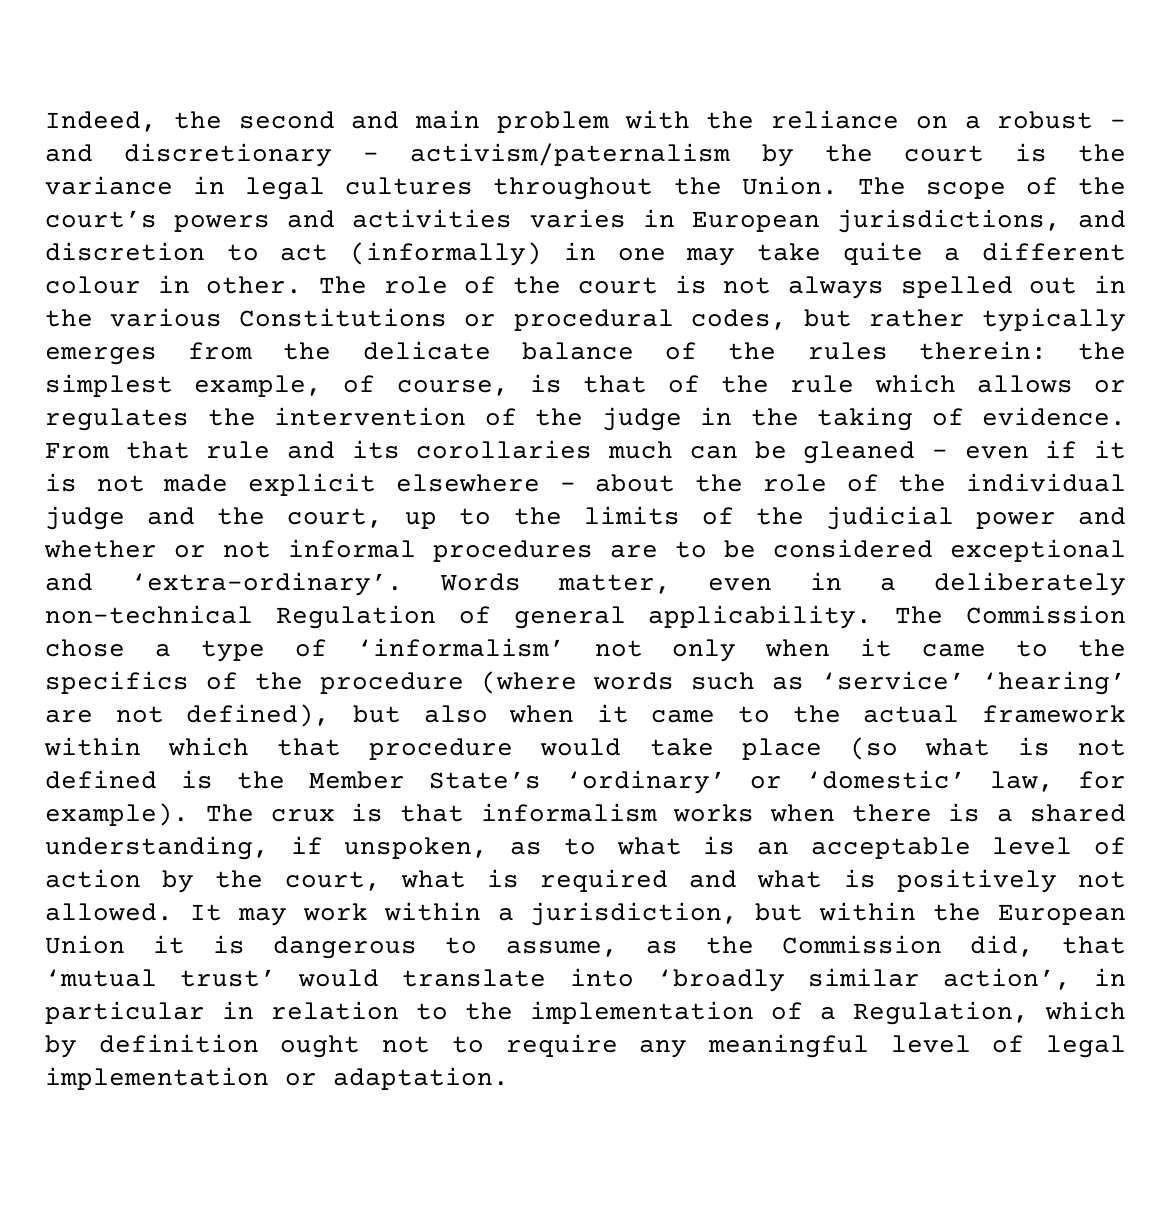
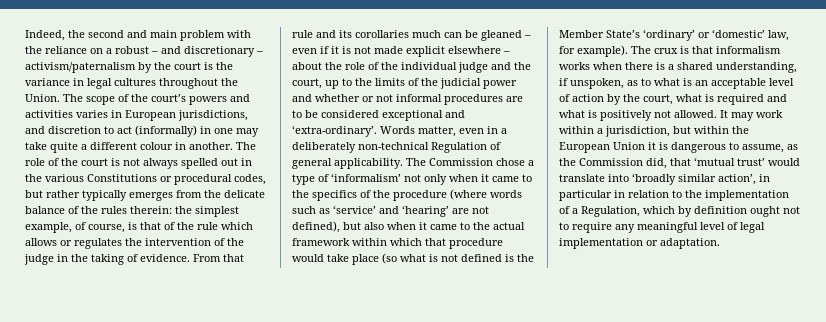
- The scope of the court’s powers and activities varies in European jurisdictions, and discretion to act (informally) in one may take quite a different colour in other.
+ The scope of the court’s powers and activities varies in European jurisdictions, and discretion to act (informally) in one may take quite a different colour in another.
- The Commission chose a type of ‘informalism’ not only when it came to the specifics of the procedure (where words such as ‘service’ ‘hearing’ are not defined), but also when it came to the actual framework within which that procedure would take place (so what is not defined is the Member State’s ‘ordinary’ or ‘domestic’ law, for example).
+ The Commission chose a type of ‘informalism’ not only when it came to the specifics of the procedure (where words such as ‘service’ and ‘hearing’ are not defined), but also when it came to the actual framework within which that procedure would take place (so what is not defined is the Member State’s ‘ordinary’ or ‘domestic’ law, for example).

